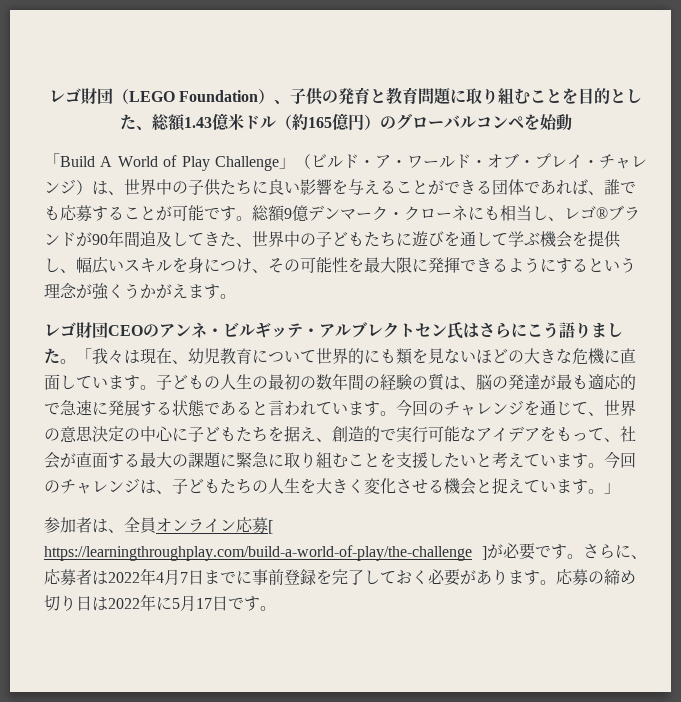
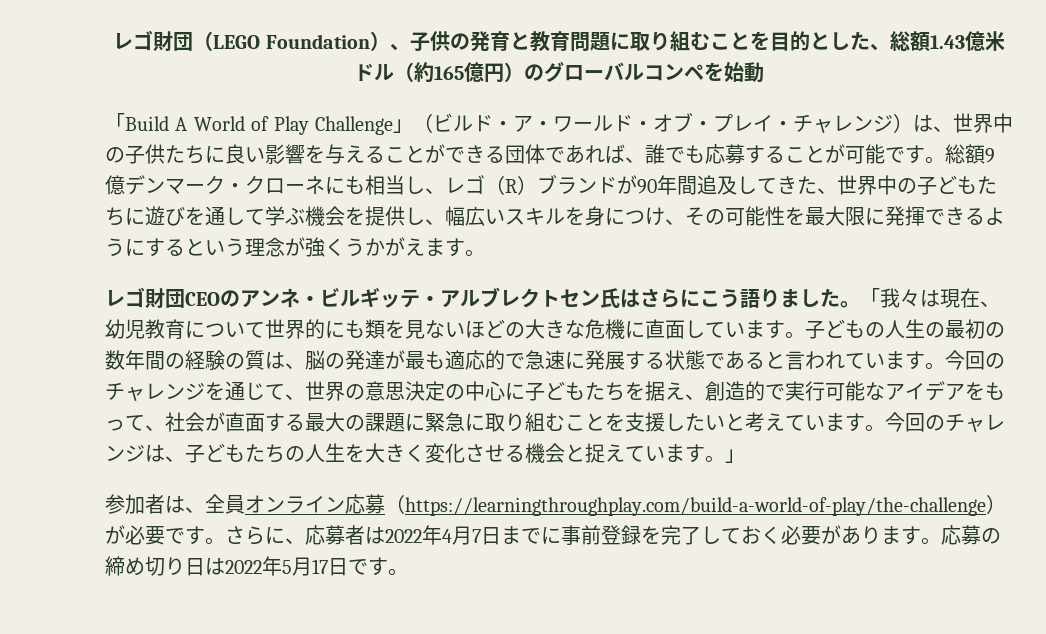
- 総額9億デンマーク・クローネにも相当し、レゴ®ブランドが90年間追及してきた、世界中の子どもたちに遊びを通して学ぶ機会を提供し、幅広いスキルを身につけ、その可能性を最大限に発揮できるようにするという理念が強くうかがえます。
+ 総額9億デンマーク・クローネにも相当し、レゴ（R）ブランドが90年間追及してきた、世界中の子どもたちに遊びを通して学ぶ機会を提供し、幅広いスキルを身につけ、その可能性を最大限に発揮できるようにするという理念が強くうかがえます。
- 参加者は、全員オンライン応募[ https://learningthroughplay.com/build-a-world-of-play/the-challenge ]が必要です。
+ 参加者は、全員オンライン応募（https://learningthroughplay.com/build-a-world-of-play/the-challenge）が必要です。
- 応募の締め切り日は2022年に5月17日です。
+ 応募の締め切り日は2022年5月17日です。

